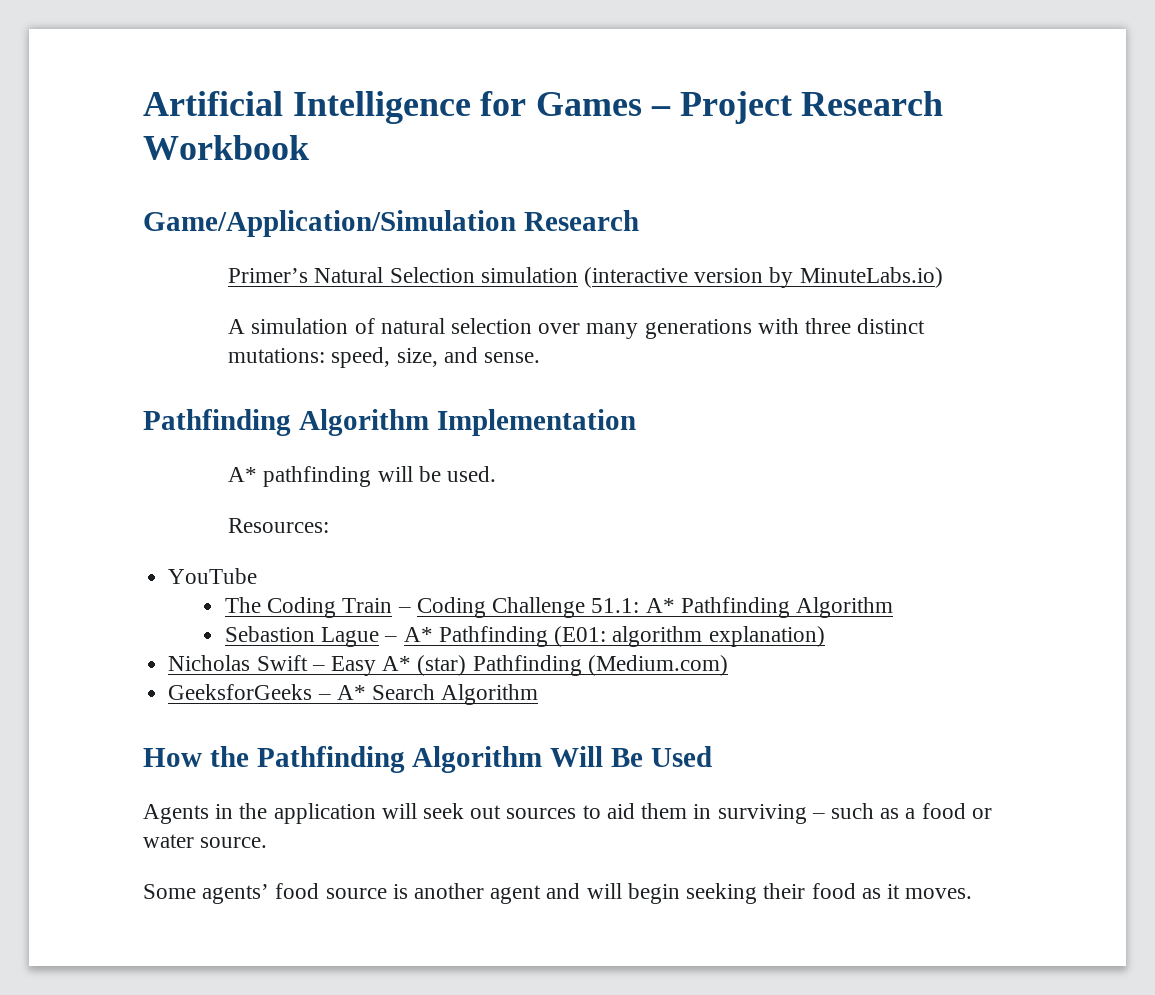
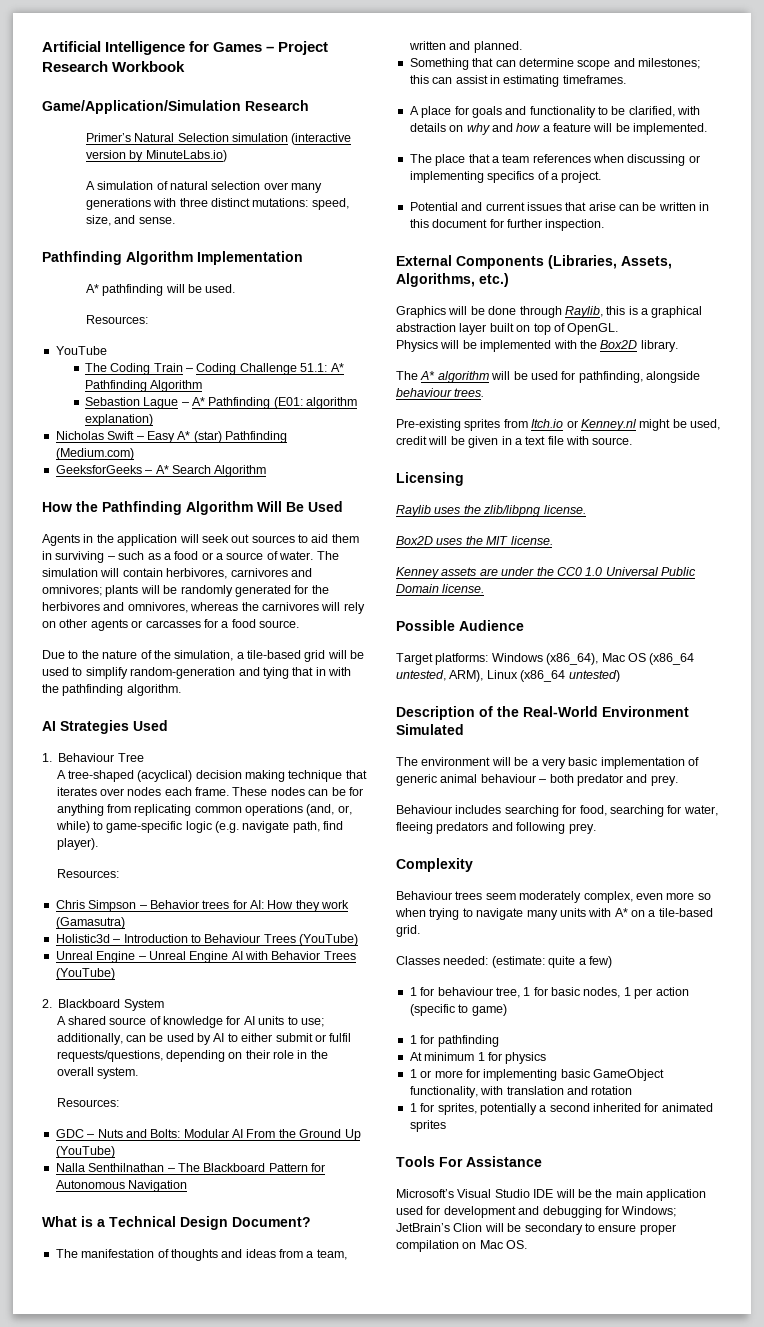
- Agents in the application will seek out sources to aid them in surviving – such as a food or water source.
- Some agents’ food source is another agent and will begin seeking their food as it moves.
+ Agents in the application will seek out sources to aid them in surviving – such as a food or a source of water. The simulation will contain herbivores, carnivores and omnivores; plants will be randomly generated for the herbivores and omnivores, whereas the carnivores will rely on other agents or carcasses for a food source.
+ Due to the nature of the simulation, a tile-based grid will be used to simplify random-generation and tying that in with the pathfinding algorithm.
+ AI Strategies Used
+ 1. Behaviour Tree
+ A tree-shaped (acyclical) decision making technique that iterates over nodes each frame. These nodes can be for anything from replicating common operations (and, or, while) to game-specific logic (e.g. navigate path, find player).
+ Resources:
+ Chris Simpson – Behavior trees for AI: How they work (Gamasutra)
+ Holistic3d – Introduction to Behaviour Trees (YouTube)
+ Unreal Engine – Unreal Engine AI with Behavior Trees (YouTube)
+ 2. Blackboard System
+ A shared source of knowledge for AI units to use; additionally, can be used by AI to either submit or fulfil requests/questions, depending on their role in the overall system.
+ Resources:
+ GDC – Nuts and Bolts: Modular AI From the Ground Up (YouTube)
+ Nalla Senthilnathan – The Blackboard Pattern for Autonomous Navigation
+ What is a Technical Design Document?
+ The manifestation of thoughts and ideas from a team, written and planned.
+ Something that can determine scope and milestones; this can assist in estimating timeframes.
+ A place for goals and functionality to be clarified, with details on why and how a feature will be implemented.
+ The place that a team references when discussing or implementing specifics of a project.
+ Potential and current issues that arise can be written in this document for further inspection.
+ External Components (Libraries, Assets, Algorithms, etc.)
+ Graphics will be done through Raylib, this is a graphical abstraction layer built on top of OpenGL.
+ Physics will be implemented with the Box2D library.
+ The A* algorithm will be used for pathfinding, alongside behaviour trees.
+ Pre-existing sprites from Itch.io or Kenney.nl might be used, credit will be given in a text file with source.
+ Licensing
+ Raylib uses the zlib/libpng license.
+ Box2D uses the MIT license.
+ Kenney assets are under the CC0 1.0 Universal Public Domain license.
+ Possible Audience
+ Target platforms: Windows (x86_64), Mac OS (x86_64 untested, ARM), Linux (x86_64 untested)
+ Description of the Real-World Environment Simulated
+ The environment will be a very basic implementation of generic animal behaviour – both predator and prey.
+ Behaviour includes searching for food, searching for water, fleeing predators and following prey.
+ Complexity
+ Behaviour trees seem moderately complex, even more so when trying to navigate many units with A* on a tile-based grid.
+ Classes needed: (estimate: quite a few)
+ 1 for behaviour tree, 1 for basic nodes, 1 per action (specific to game)
+ 1 for pathfinding
+ At minimum 1 for physics
+ 1 or more for implementing basic GameObject functionality, with translation and rotation
+ 1 for sprites, potentially a second inherited for animated sprites
+ Tools For Assistance
+ Microsoft’s Visual Studio IDE will be the main application used for development and debugging for Windows; JetBrain’s Clion will be secondary to ensure proper compilation on Mac OS.

